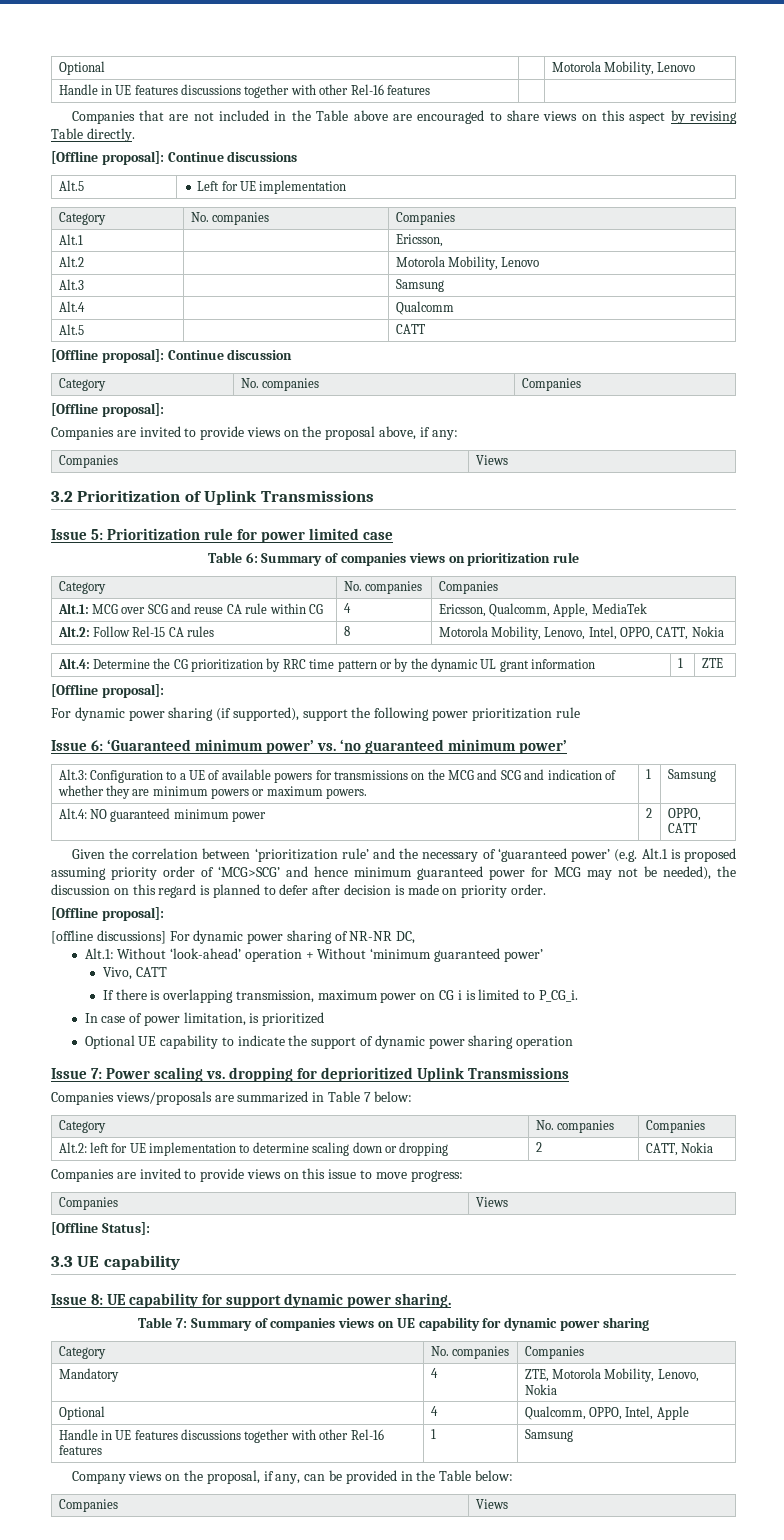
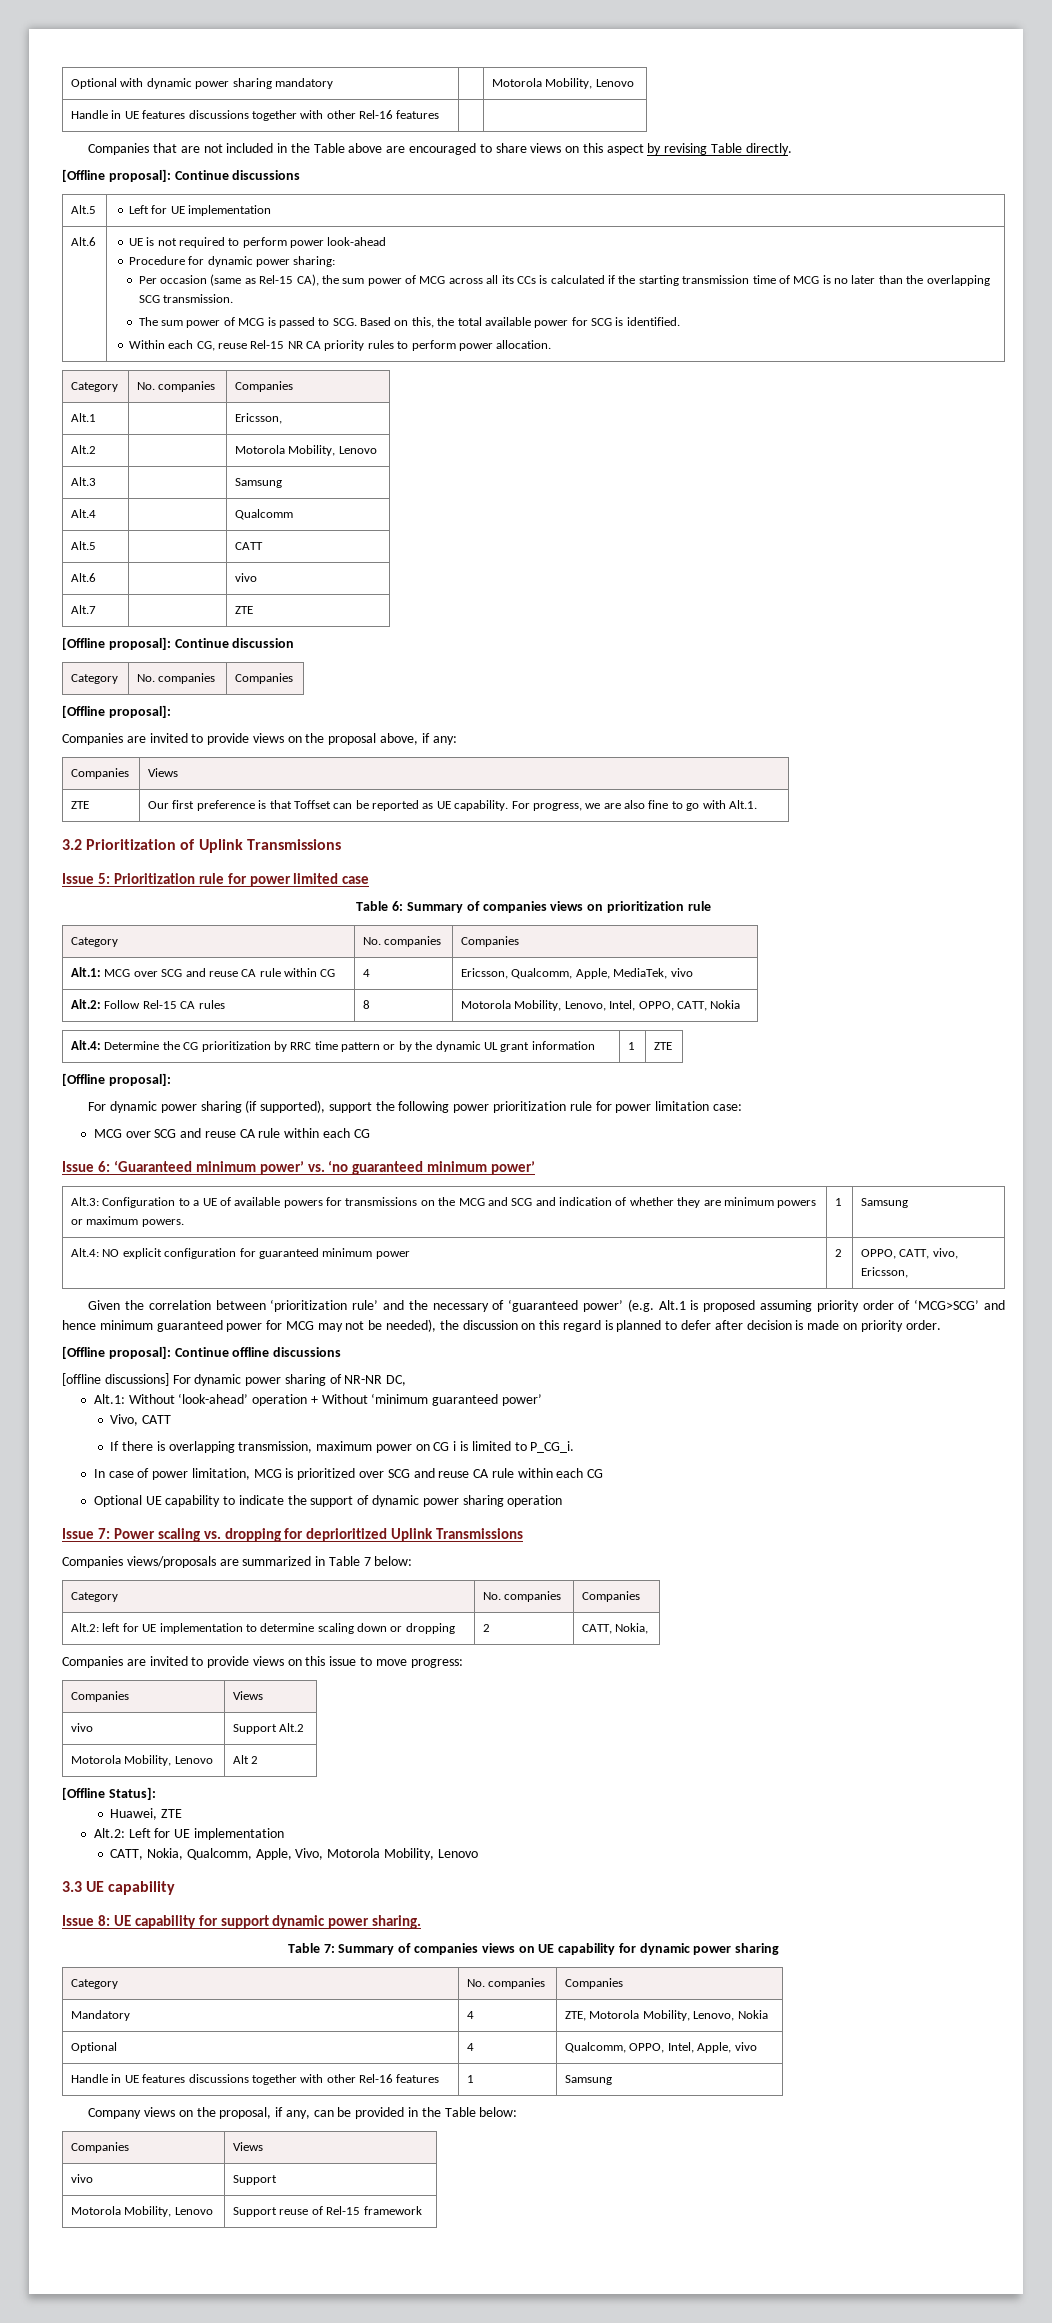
- Optional | | Motorola Mobility, Lenovo
+ Optional with dynamic power sharing mandatory | | Motorola Mobility, Lenovo
+ Alt.6 | UE is not required to perform power look-ahead
+ Procedure for dynamic power sharing:
+ Per occasion (same as Rel-15 CA), the sum power of MCG across all its CCs is calculated if the starting transmission time of MCG is no later than the overlapping SCG transmission.
+ The sum power of MCG is passed to SCG. Based on this, the total available power for SCG is identified.
+ Within each CG, reuse Rel-15 NR CA priority rules to perform power allocation.
+ Alt.6 | | vivo
+ Alt.7 | | ZTE
+ ZTE | Our first preference is that Toffset can be reported as UE capability. For progress, we are also fine to go with Alt.1.
- Alt.1: MCG over SCG and reuse CA rule within CG | 4 | Ericsson, Qualcomm, Apple, MediaTek
+ Alt.1: MCG over SCG and reuse CA rule within CG | 4 | Ericsson, Qualcomm, Apple, MediaTek, vivo
- For dynamic power sharing (if supported), support the following power prioritization rule
+ For dynamic power sharing (if supported), support the following power prioritization rule for power limitation case:
+ MCG over SCG and reuse CA rule within each CG
- Alt.4: NO guaranteed minimum power | 2 | OPPO, CATT
+ Alt.4: NO explicit configuration for guaranteed minimum power | 2 | OPPO, CATT, vivo, Ericsson,
  Given the correlation between ‘prioritization rule’ and the necessary of ‘guaranteed power’ (e.g. Alt.1 is proposed assuming priority order of ‘MCG>SCG’ and hence minimum guaranteed power for MCG may not be needed), the discussion on this regard is planned to defer after decision is made on priority order.
- [Offline proposal]:
+ [Offline proposal]: Continue offline discussions
- In case of power limitation, is prioritized
+ In case of power limitation, MCG is prioritized over SCG and reuse CA rule within each CG
- Alt.2: left for UE implementation to determine scaling down or dropping | 2 | CATT, Nokia
+ Alt.2: left for UE implementation to determine scaling down or dropping | 2 | CATT, Nokia,
+ vivo | Support Alt.2
+ Motorola Mobility, Lenovo | Alt 2
  [Offline Status]:
+ Huawei, ZTE
+ Alt.2: Left for UE implementation
+ CATT, Nokia, Qualcomm, Apple, Vivo, Motorola Mobility, Lenovo
- Optional | 4 | Qualcomm, OPPO, Intel, Apple
+ Optional | 4 | Qualcomm, OPPO, Intel, Apple, vivo
  Company views on the proposal, if any, can be provided in the Table below:
  Companies | Views
+ vivo | Support
+ Motorola Mobility, Lenovo | Support reuse of Rel-15 framework

